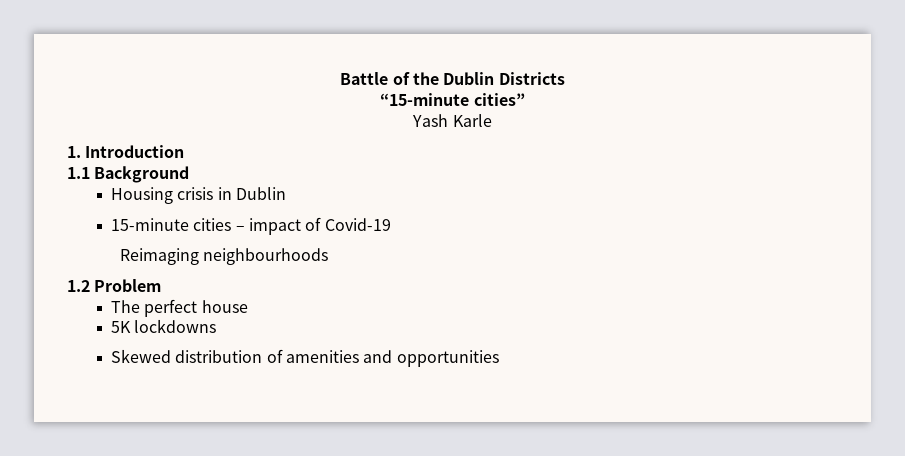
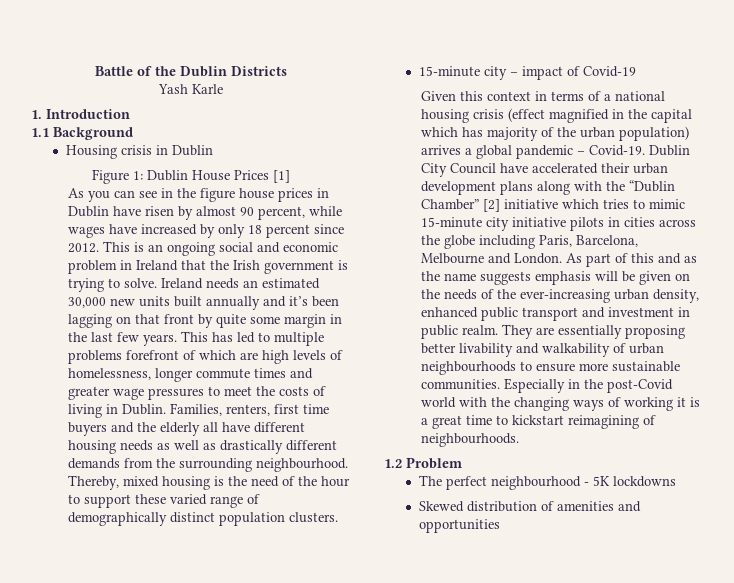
- “15-minute cities”
- 15-minute cities – impact of Covid-19
+ Figure 1: Dublin House Prices [1]
+ As you can see in the figure house prices in Dublin have risen by almost 90 percent, while wages have increased by only 18 percent since 2012. This is an ongoing social and economic problem in Ireland that the Irish government is trying to solve. Ireland needs an estimated 30,000 new units built annually and it’s been lagging on that front by quite some margin in the last few years. This has led to multiple problems forefront of which are high levels of homelessness, longer commute times and greater wage pressures to meet the costs of living in Dublin. Families, renters, first time buyers and the elderly all have different housing needs as well as drastically different demands from the surrounding neighbourhood. Thereby, mixed housing is the need of the hour to support these varied range of demographically distinct population clusters.
+ 15-minute city – impact of Covid-19
- Reimaging neighbourhoods
+ Given this context in terms of a national housing crisis (effect magnified in the capital which has majority of the urban population) arrives a global pandemic – Covid-19. Dublin City Council have accelerated their urban development plans along with the “Dublin Chamber” [2] initiative which tries to mimic 15-minute city initiative pilots in cities across the globe including Paris, Barcelona, Melbourne and London. As part of this and as the name suggests emphasis will be given on the needs of the ever-increasing urban density, enhanced public transport and investment in public realm. They are essentially proposing better livability and walkability of urban neighbourhoods to ensure more sustainable communities. Especially in the post-Covid world with the changing ways of working it is a great time to kickstart reimagining of neighbourhoods.
- The perfect house
- 5K lockdowns
+ The perfect neighbourhood - 5K lockdowns

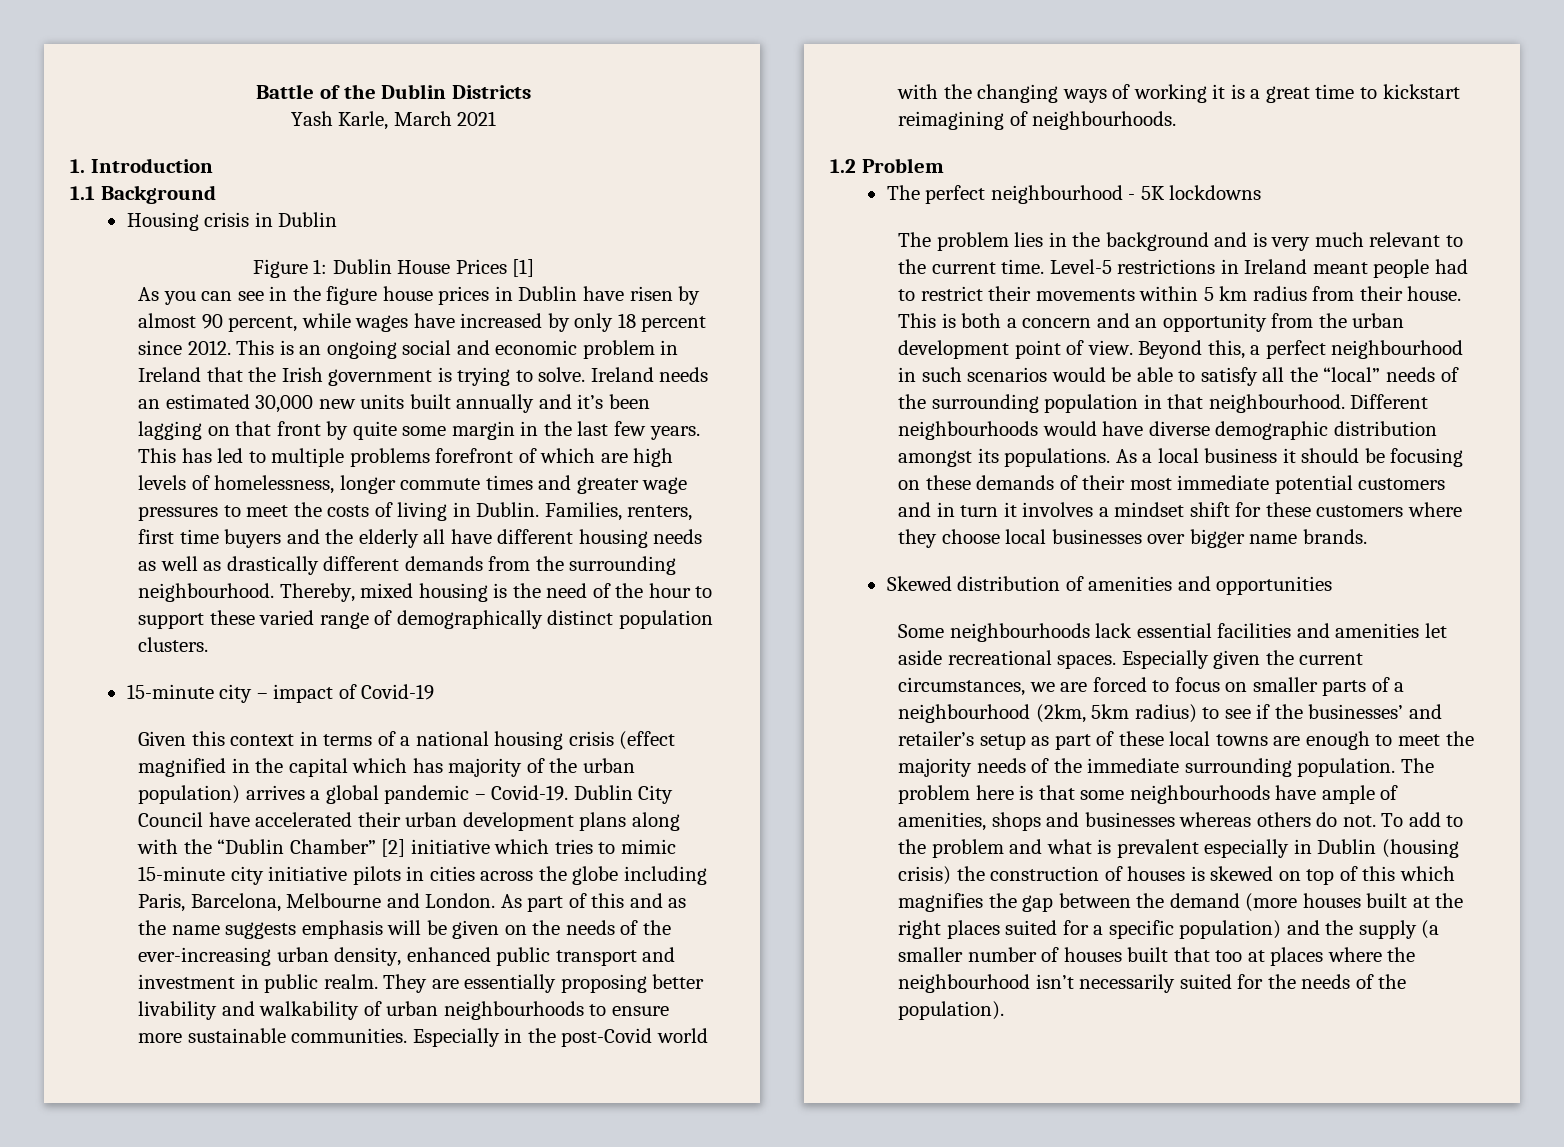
- Yash Karle
+ Yash Karle, March 2021
+ The problem lies in the background and is very much relevant to the current time. Level-5 restrictions in Ireland meant people had to restrict their movements within 5 km radius from their house. This is both a concern and an opportunity from the urban development point of view. Beyond this, a perfect neighbourhood in such scenarios would be able to satisfy all the “local” needs of the surrounding population in that neighbourhood. Different neighbourhoods would have diverse demographic distribution amongst its populations. As a local business it should be focusing on these demands of their most immediate potential customers and in turn it involves a mindset shift for these customers where they choose local businesses over bigger name brands.
+ Some neighbourhoods lack essential facilities and amenities let aside recreational spaces. Especially given the current circumstances, we are forced to focus on smaller parts of a neighbourhood (2km, 5km radius) to see if the businesses’ and retailer’s setup as part of these local towns are enough to meet the majority needs of the immediate surrounding population. The problem here is that some neighbourhoods have ample of amenities, shops and businesses whereas others do not. To add to the problem and what is prevalent especially in Dublin (housing crisis) the construction of houses is skewed on top of this which magnifies the gap between the demand (more houses built at the right places suited for a specific population) and the supply (a smaller number of houses built that too at places where the neighbourhood isn’t necessarily suited for the needs of the population).

